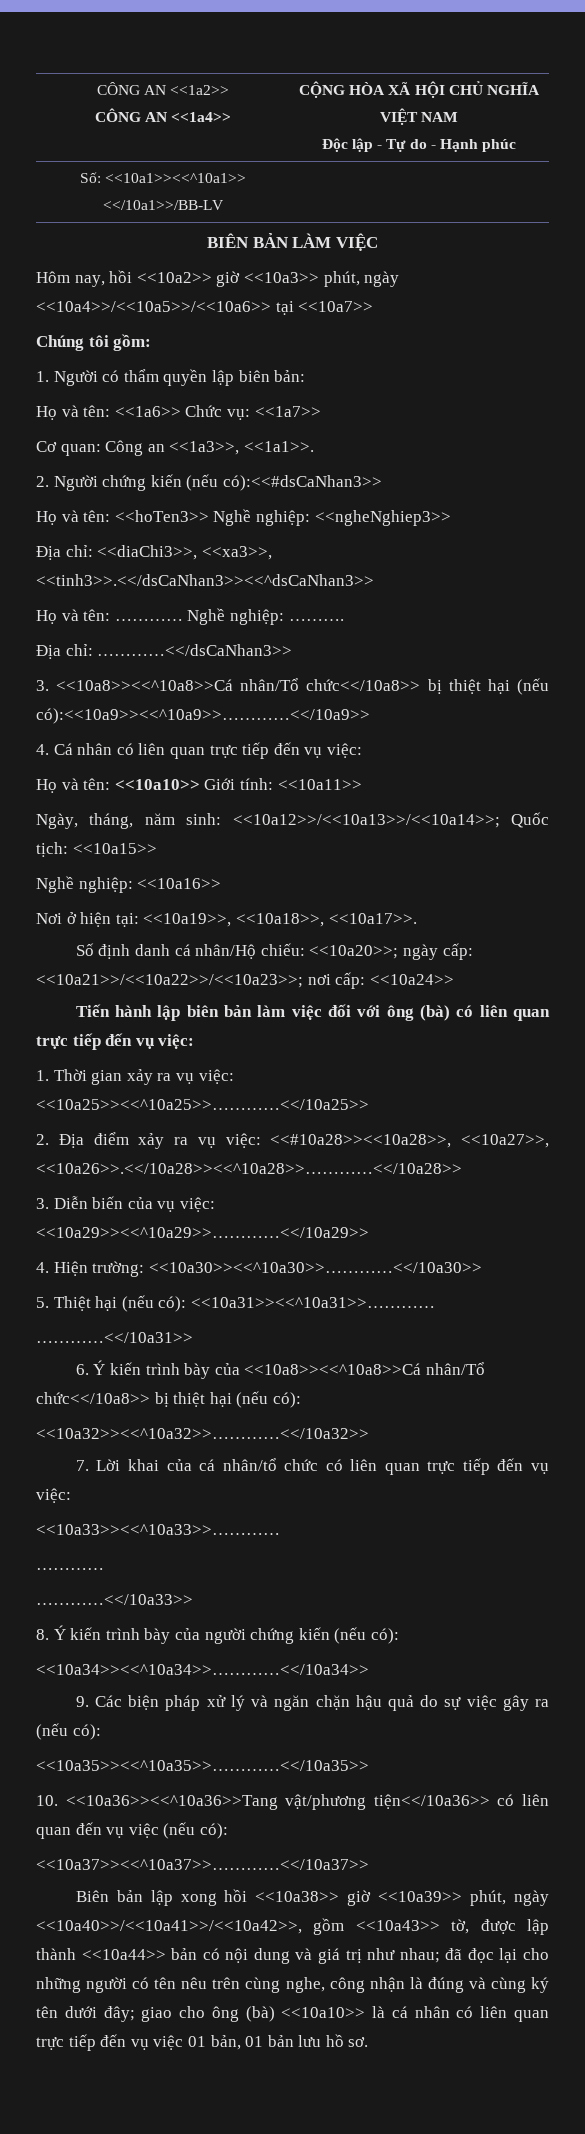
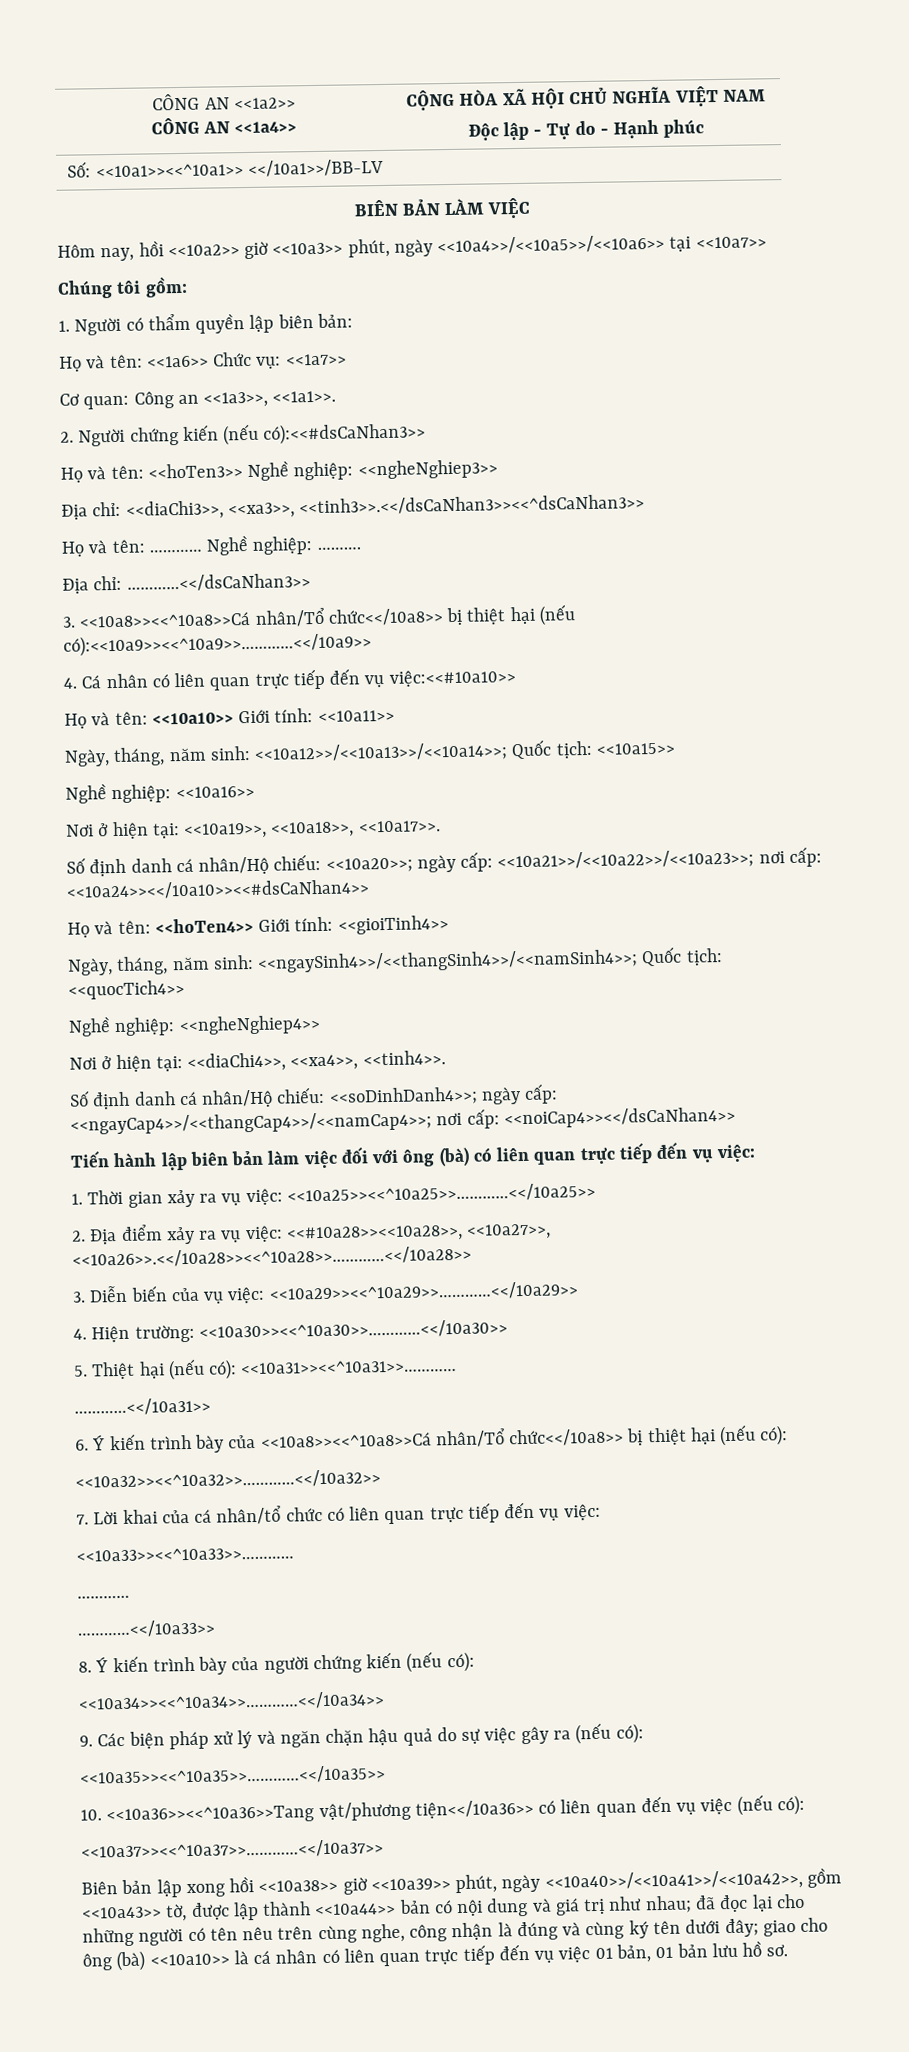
- 4. Cá nhân có liên quan trực tiếp đến vụ việc:
+ 4. Cá nhân có liên quan trực tiếp đến vụ việc:<<#10a10>>
- Số định danh cá nhân/Hộ chiếu: <<10a20>>; ngày cấp: <<10a21>>/<<10a22>>/<<10a23>>; nơi cấp: <<10a24>>
+ Số định danh cá nhân/Hộ chiếu: <<10a20>>; ngày cấp: <<10a21>>/<<10a22>>/<<10a23>>; nơi cấp: <<10a24>><</10a10>><<#dsCaNhan4>>
+ Họ và tên: <<hoTen4>> Giới tính: <<gioiTinh4>>
+ Ngày, tháng, năm sinh: <<ngaySinh4>>/<<thangSinh4>>/<<namSinh4>>; Quốc tịch: <<quocTich4>>
+ Nghề nghiệp: <<ngheNghiep4>>
+ Nơi ở hiện tại: <<diaChi4>>, <<xa4>>, <<tinh4>>.
+ Số định danh cá nhân/Hộ chiếu: <<soDinhDanh4>>; ngày cấp: <<ngayCap4>>/<<thangCap4>>/<<namCap4>>; nơi cấp: <<noiCap4>><</dsCaNhan4>>

